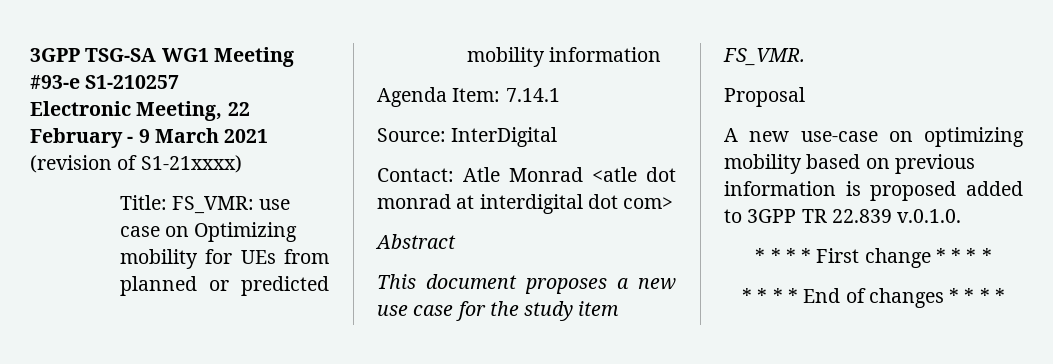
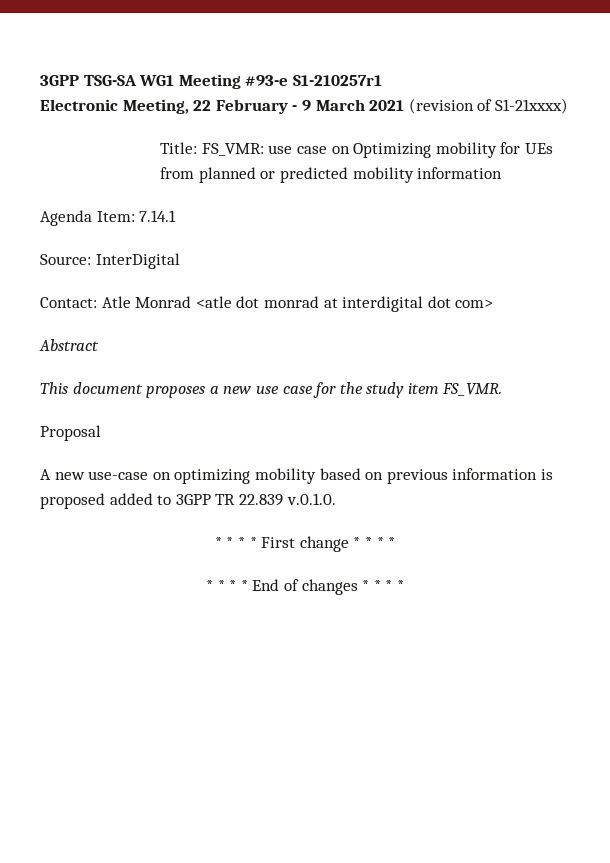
- 3GPP TSG-SA WG1 Meeting #93-e S1-210257
+ 3GPP TSG-SA WG1 Meeting #93-e S1-210257r1

